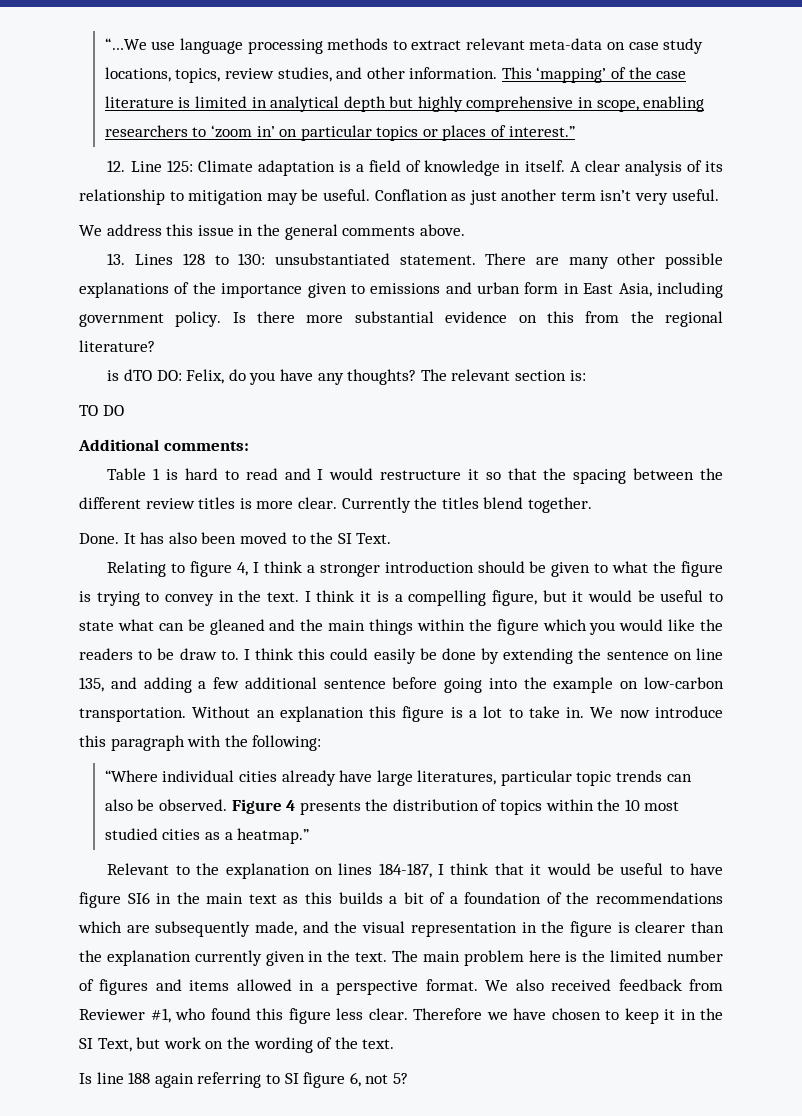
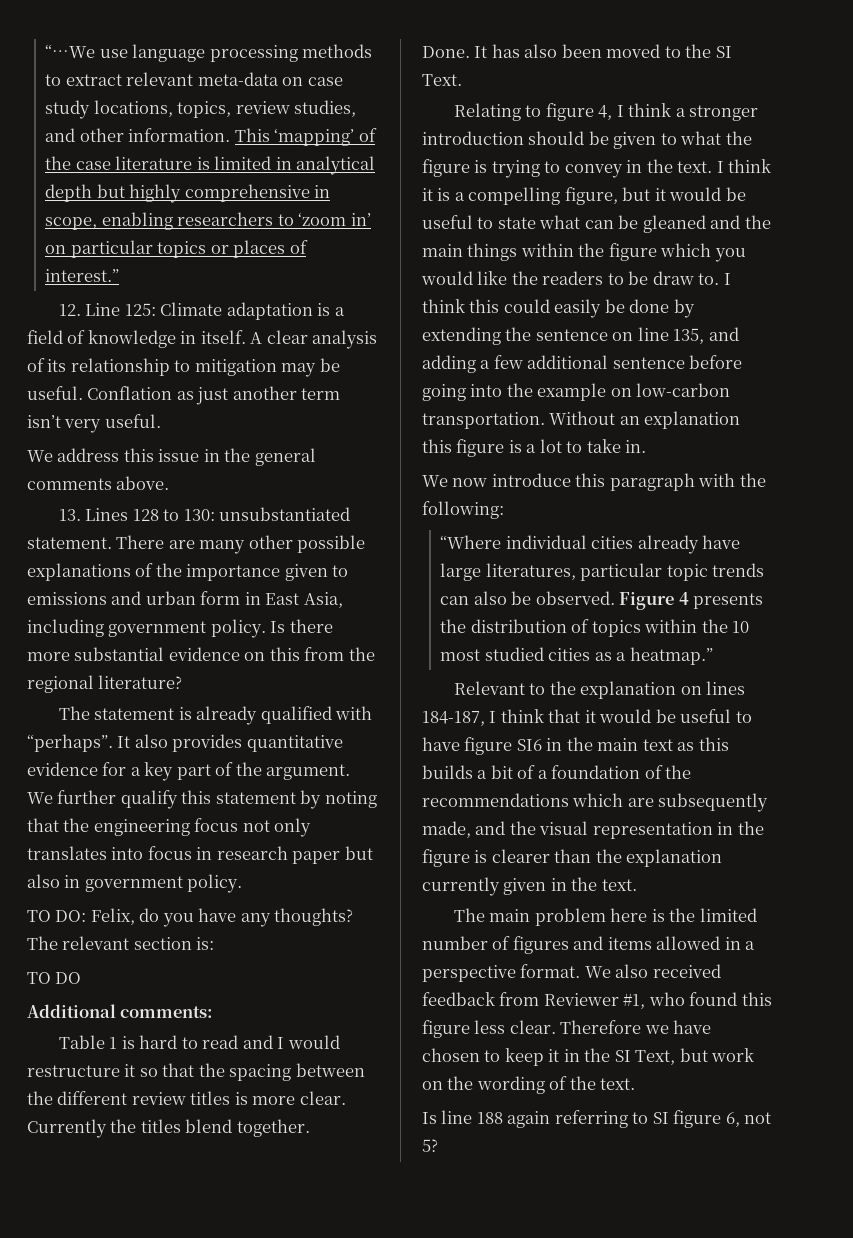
- is dTO DO: Felix, do you have any thoughts?
+ The statement is already qualified with “perhaps”. It also provides quantitative evidence for a key part of the argument. We further qualify this statement by noting that the engineering focus not only translates into focus in research paper but also in government policy.
+ TO DO: Felix, do you have any thoughts?
- Without an explanation this figure is a lot to take in. We now introduce this paragraph with the following:
+ Without an explanation this figure is a lot to take in.
+ We now introduce this paragraph with the following:
- Relevant to the explanation on lines 184-187, I think that it would be useful to have figure SI6 in the main text as this builds a bit of a foundation of the recommendations which are subsequently made, and the visual representation in the figure is clearer than the explanation currently given in the text. The main problem here is the limited number of figures and items allowed in a perspective format.
+ Relevant to the explanation on lines 184-187, I think that it would be useful to have figure SI6 in the main text as this builds a bit of a foundation of the recommendations which are subsequently made, and the visual representation in the figure is clearer than the explanation currently given in the text.
+ The main problem here is the limited number of figures and items allowed in a perspective format.

